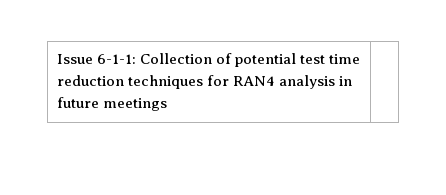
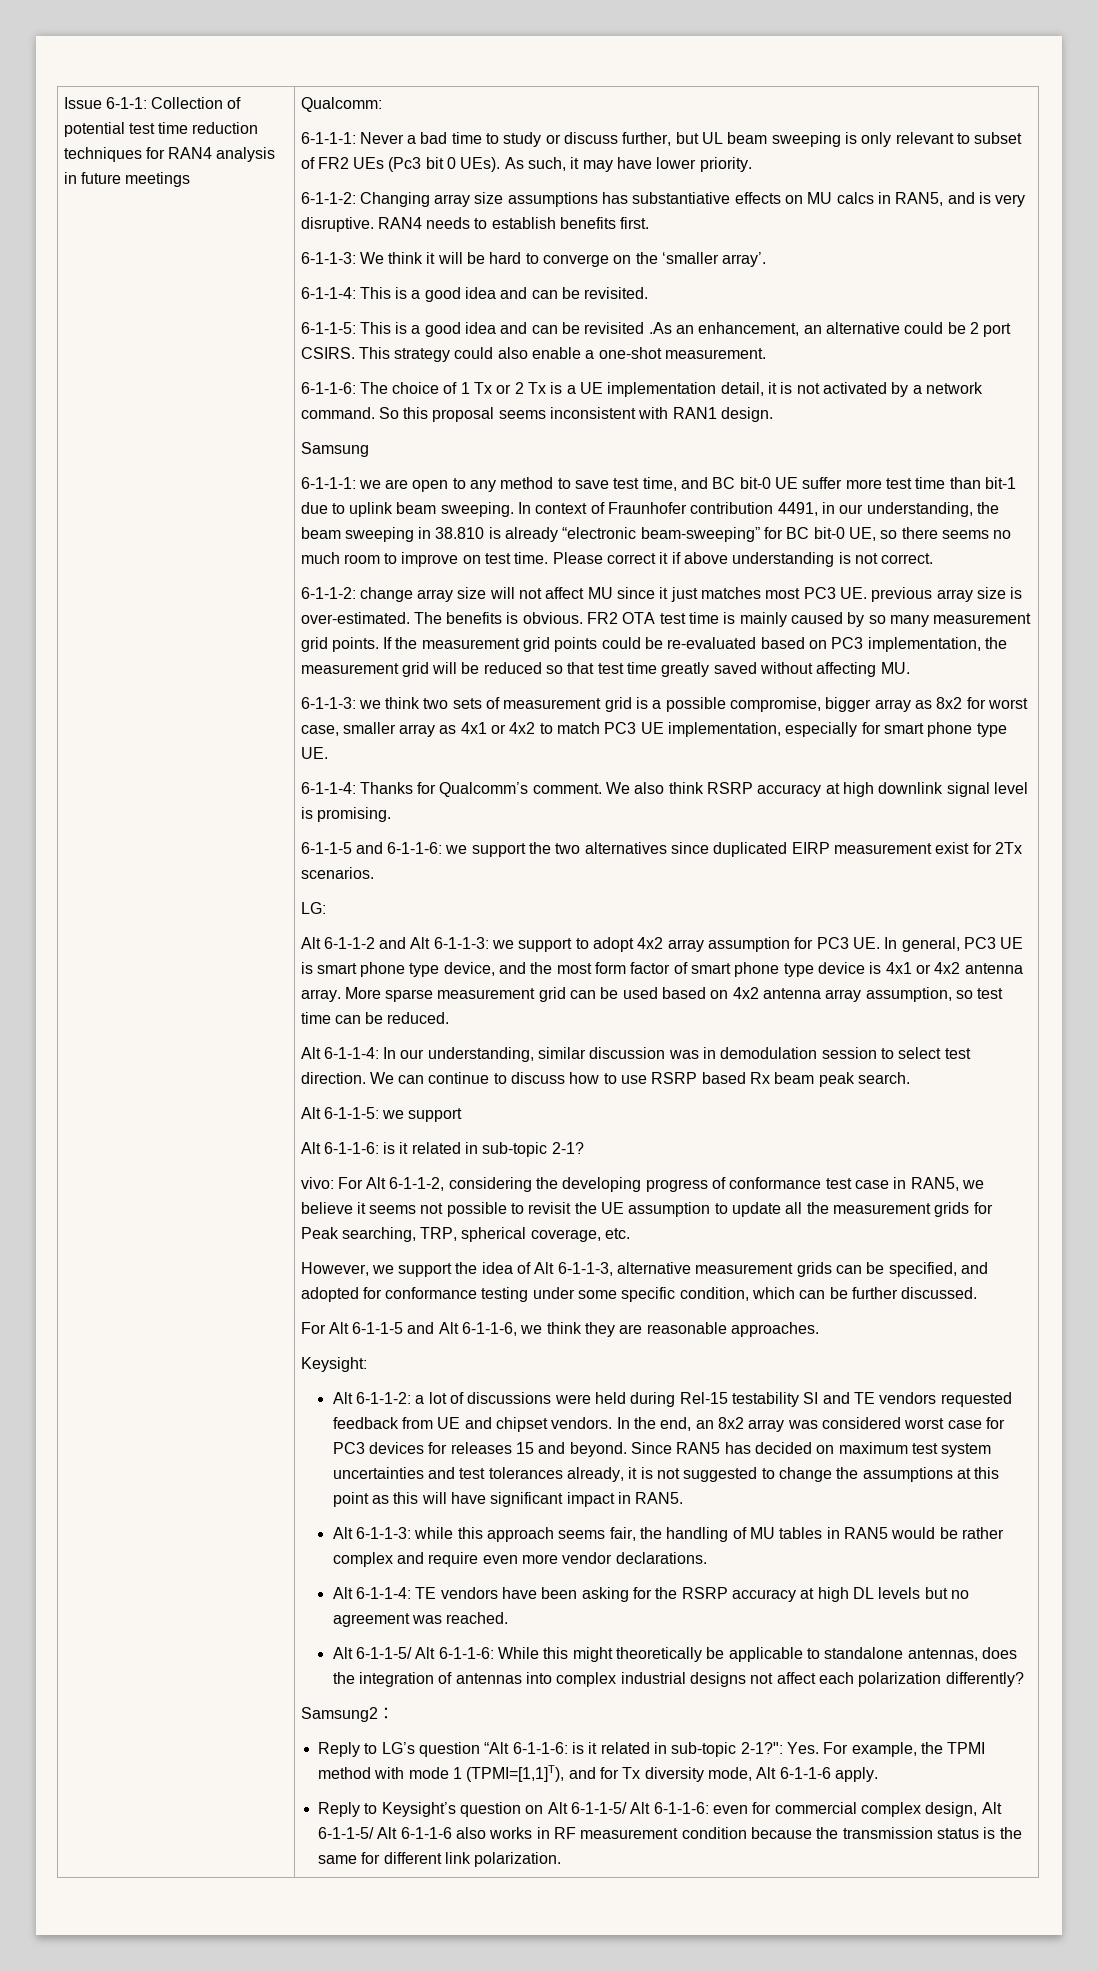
+ Qualcomm:
+ 6-1-1-1: Never a bad time to study or discuss further, but UL beam sweeping is only relevant to subset of FR2 UEs (Pc3 bit 0 UEs). As such, it may have lower priority.
+ 6-1-1-2: Changing array size assumptions has substantiative effects on MU calcs in RAN5, and is very disruptive. RAN4 needs to establish benefits first.
+ 6-1-1-3: We think it will be hard to converge on the ‘smaller array’.
+ 6-1-1-4: This is a good idea and can be revisited.
+ 6-1-1-5: This is a good idea and can be revisited .As an enhancement, an alternative could be 2 port CSIRS. This strategy could also enable a one-shot measurement.
+ 6-1-1-6: The choice of 1 Tx or 2 Tx is a UE implementation detail, it is not activated by a network command. So this proposal seems inconsistent with RAN1 design.
+ Samsung
+ 6-1-1-1: we are open to any method to save test time, and BC bit-0 UE suffer more test time than bit-1 due to uplink beam sweeping. In context of Fraunhofer contribution 4491, in our understanding, the beam sweeping in 38.810 is already “electronic beam-sweeping” for BC bit-0 UE, so there seems no much room to improve on test time. Please correct it if above understanding is not correct.
+ 6-1-1-2: change array size will not affect MU since it just matches most PC3 UE. previous array size is over-estimated. The benefits is obvious. FR2 OTA test time is mainly caused by so many measurement grid points. If the measurement grid points could be re-evaluated based on PC3 implementation, the measurement grid will be reduced so that test time greatly saved without affecting MU.
+ 6-1-1-3: we think two sets of measurement grid is a possible compromise, bigger array as 8x2 for worst case, smaller array as 4x1 or 4x2 to match PC3 UE implementation, especially for smart phone type UE.
+ 6-1-1-4: Thanks for Qualcomm’s comment. We also think RSRP accuracy at high downlink signal level is promising.
+ 6-1-1-5 and 6-1-1-6: we support the two alternatives since duplicated EIRP measurement exist for 2Tx scenarios.
+ LG:
+ Alt 6-1-1-2 and Alt 6-1-1-3: we support to adopt 4x2 array assumption for PC3 UE. In general, PC3 UE is smart phone type device, and the most form factor of smart phone type device is 4x1 or 4x2 antenna array. More sparse measurement grid can be used based on 4x2 antenna array assumption, so test time can be reduced.
+ Alt 6-1-1-4: In our understanding, similar discussion was in demodulation session to select test direction. We can continue to discuss how to use RSRP based Rx beam peak search.
+ Alt 6-1-1-5: we support
+ Alt 6-1-1-6: is it related in sub-topic 2-1?
+ vivo: For Alt 6-1-1-2, considering the developing progress of conformance test case in RAN5, we believe it seems not possible to revisit the UE assumption to update all the measurement grids for Peak searching, TRP, spherical coverage, etc.
+ However, we support the idea of Alt 6-1-1-3, alternative measurement grids can be specified, and adopted for conformance testing under some specific condition, which can be further discussed.
+ For Alt 6-1-1-5 and Alt 6-1-1-6, we think they are reasonable approaches.
+ Keysight:
+ Alt 6-1-1-2: a lot of discussions were held during Rel-15 testability SI and TE vendors requested feedback from UE and chipset vendors. In the end, an 8x2 array was considered worst case for PC3 devices for releases 15 and beyond. Since RAN5 has decided on maximum test system uncertainties and test tolerances already, it is not suggested to change the assumptions at this point as this will have significant impact in RAN5.
+ Alt 6-1-1-3: while this approach seems fair, the handling of MU tables in RAN5 would be rather complex and require even more vendor declarations.
+ Alt 6-1-1-4: TE vendors have been asking for the RSRP accuracy at high DL levels but no agreement was reached.
+ Alt 6-1-1-5/ Alt 6-1-1-6: While this might theoretically be applicable to standalone antennas, does the integration of antennas into complex industrial designs not affect each polarization differently?
+ Samsung2：
+ Reply to LG’s question “Alt 6-1-1-6: is it related in sub-topic 2-1?": Yes. For example, the TPMI method with mode 1 (TPMI=[1,1]T), and for Tx diversity mode, Alt 6-1-1-6 apply.
+ Reply to Keysight’s question on Alt 6-1-1-5/ Alt 6-1-1-6: even for commercial complex design, Alt 6-1-1-5/ Alt 6-1-1-6 also works in RF measurement condition because the transmission status is the same for different link polarization.

